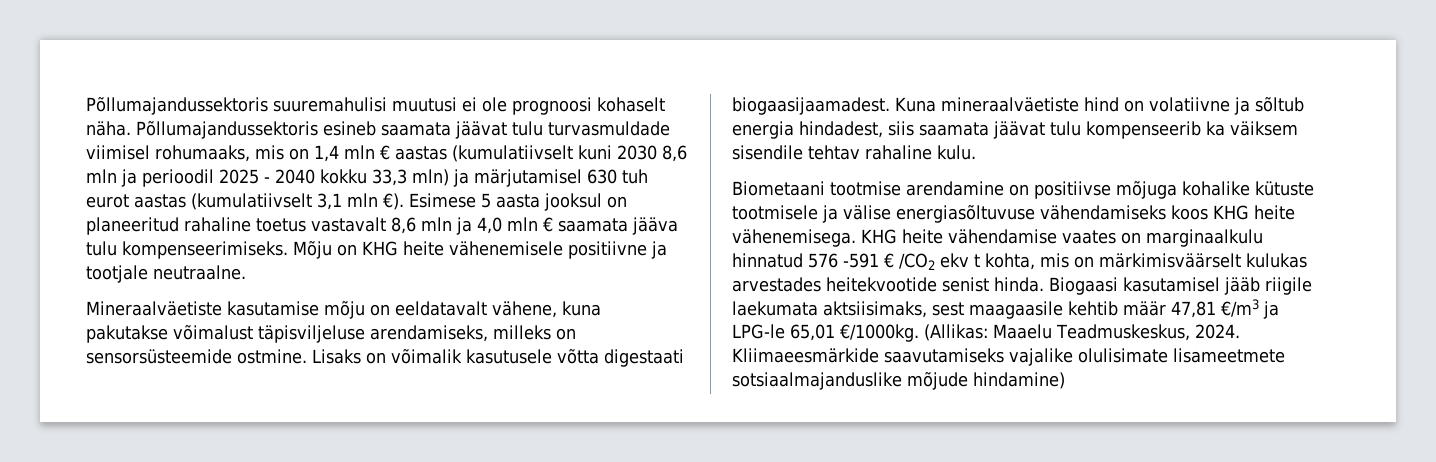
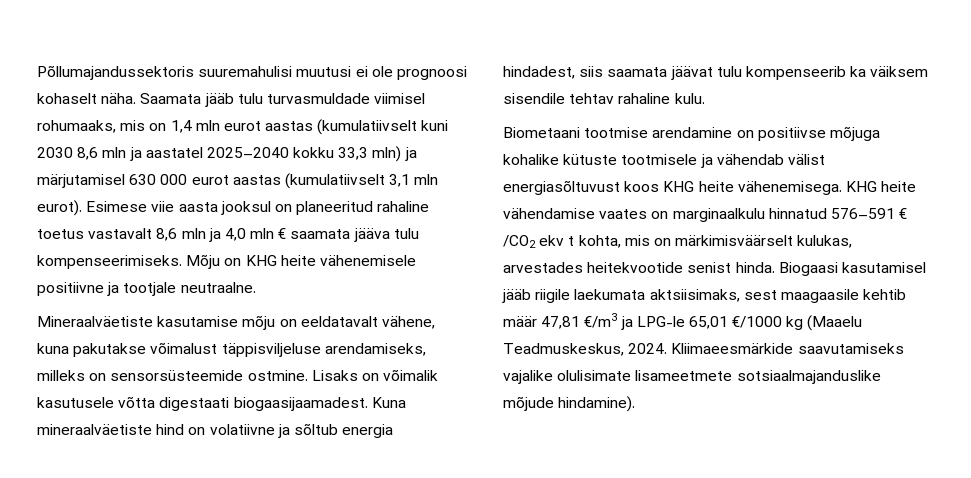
- Põllumajandussektoris esineb saamata jäävat tulu turvasmuldade viimisel rohumaaks, mis on 1,4 mln € aastas (kumulatiivselt kuni 2030 8,6 mln ja perioodil 2025 - 2040 kokku 33,3 mln) ja märjutamisel 630 tuh eurot aastas (kumulatiivselt 3,1 mln €). Esimese 5 aasta jooksul on planeeritud rahaline toetus vastavalt 8,6 mln ja 4,0 mln € saamata jääva tulu kompenseerimiseks.
+ Saamata jääb tulu turvasmuldade viimisel rohumaaks, mis on 1,4 mln eurot aastas (kumulatiivselt kuni 2030 8,6 mln ja aastatel 2025–2040 kokku 33,3 mln) ja märjutamisel 630 000 eurot aastas (kumulatiivselt 3,1 mln eurot). Esimese viie aasta jooksul on planeeritud rahaline toetus vastavalt 8,6 mln ja 4,0 mln € saamata jääva tulu kompenseerimiseks.
- Mineraalväetiste kasutamise mõju on eeldatavalt vähene, kuna pakutakse võimalust täpisviljeluse arendamiseks, milleks on sensorsüsteemide ostmine.
+ Mineraalväetiste kasutamise mõju on eeldatavalt vähene, kuna pakutakse võimalust täppisviljeluse arendamiseks, milleks on sensorsüsteemide ostmine.
- Biometaani tootmise arendamine on positiivse mõjuga kohalike kütuste tootmisele ja välise energiasõltuvuse vähendamiseks koos KHG heite vähenemisega.
+ Biometaani tootmise arendamine on positiivse mõjuga kohalike kütuste tootmisele ja vähendab välist energiasõltuvust koos KHG heite vähenemisega.
- KHG heite vähendamise vaates on marginaalkulu hinnatud 576 -591 € /CO2 ekv t kohta, mis on märkimisväärselt kulukas arvestades heitekvootide senist hinda.
+ KHG heite vähendamise vaates on marginaalkulu hinnatud 576–591 € /CO2 ekv t kohta, mis on märkimisväärselt kulukas, arvestades heitekvootide senist hinda.
- Biogaasi kasutamisel jääb riigile laekumata aktsiisimaks, sest maagaasile kehtib määr 47,81 €/m3 ja LPG-le 65,01 €/1000kg. (Allikas: Maaelu Teadmuskeskus, 2024.
+ Biogaasi kasutamisel jääb riigile laekumata aktsiisimaks, sest maagaasile kehtib määr 47,81 €/m3 ja LPG-le 65,01 €/1000 kg (Maaelu Teadmuskeskus, 2024.
- Kliimaeesmärkide saavutamiseks vajalike olulisimate lisameetmete sotsiaalmajanduslike mõjude hindamine)
+ Kliimaeesmärkide saavutamiseks vajalike olulisimate lisameetmete sotsiaalmajanduslike mõjude hindamine).

